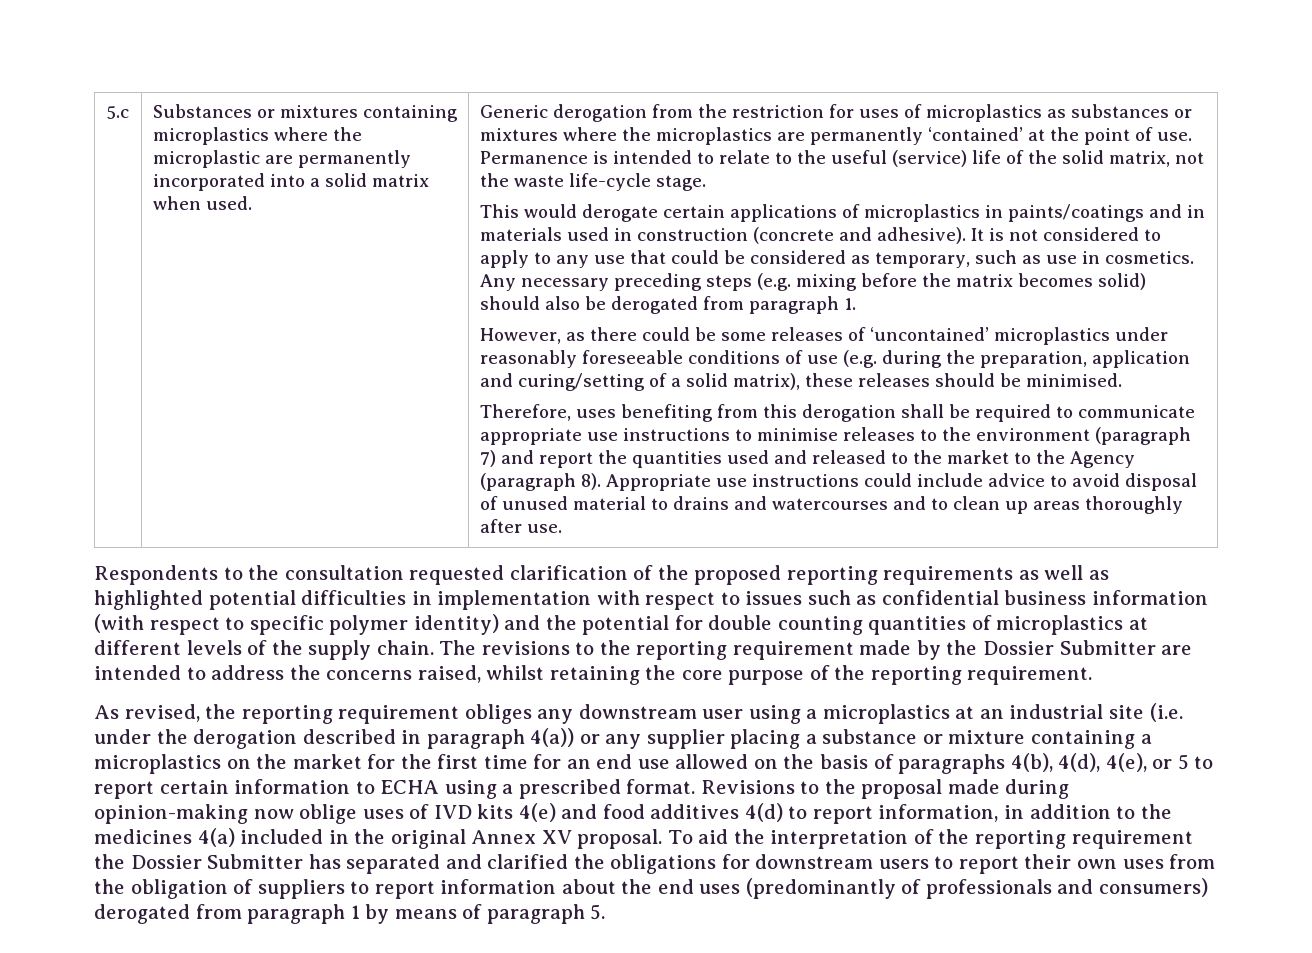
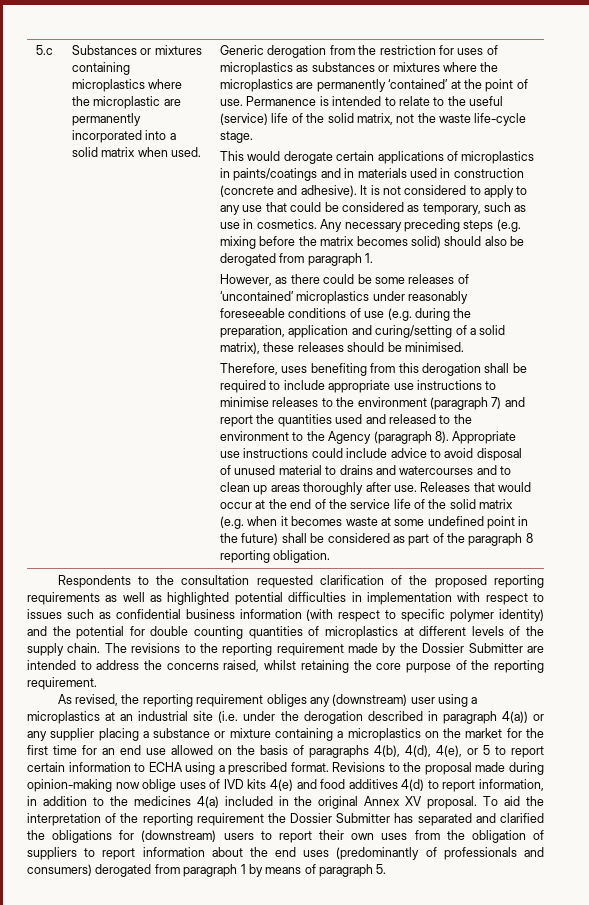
- Therefore, uses benefiting from this derogation shall be required to communicate appropriate use instructions to minimise releases to the environment (paragraph 7) and report the quantities used and released to the market to the Agency (paragraph 8).
+ Therefore, uses benefiting from this derogation shall be required to include appropriate use instructions to minimise releases to the environment (paragraph 7) and report the quantities used and released to the environment to the Agency (paragraph 8).
+ Releases that would occur at the end of the service life of the solid matrix (e.g. when it becomes waste at some undefined point in the future) shall be considered as part of the paragraph 8 reporting obligation.
- As revised, the reporting requirement obliges any downstream user using a microplastics at an industrial site (i.e. under the derogation described in paragraph 4(a)) or any supplier placing a substance or mixture containing a microplastics on the market for the first time for an end use allowed on the basis of paragraphs 4(b), 4(d), 4(e), or 5 to report certain information to ECHA using a prescribed format.
+ As revised, the reporting requirement obliges any (downstream) user using a microplastics at an industrial site (i.e. under the derogation described in paragraph 4(a)) or any supplier placing a substance or mixture containing a microplastics on the market for the first time for an end use allowed on the basis of paragraphs 4(b), 4(d), 4(e), or 5 to report certain information to ECHA using a prescribed format.
- To aid the interpretation of the reporting requirement the Dossier Submitter has separated and clarified the obligations for downstream users to report their own uses from the obligation of suppliers to report information about the end uses (predominantly of professionals and consumers) derogated from paragraph 1 by means of paragraph 5.
+ To aid the interpretation of the reporting requirement the Dossier Submitter has separated and clarified the obligations for (downstream) users to report their own uses from the obligation of suppliers to report information about the end uses (predominantly of professionals and consumers) derogated from paragraph 1 by means of paragraph 5.

